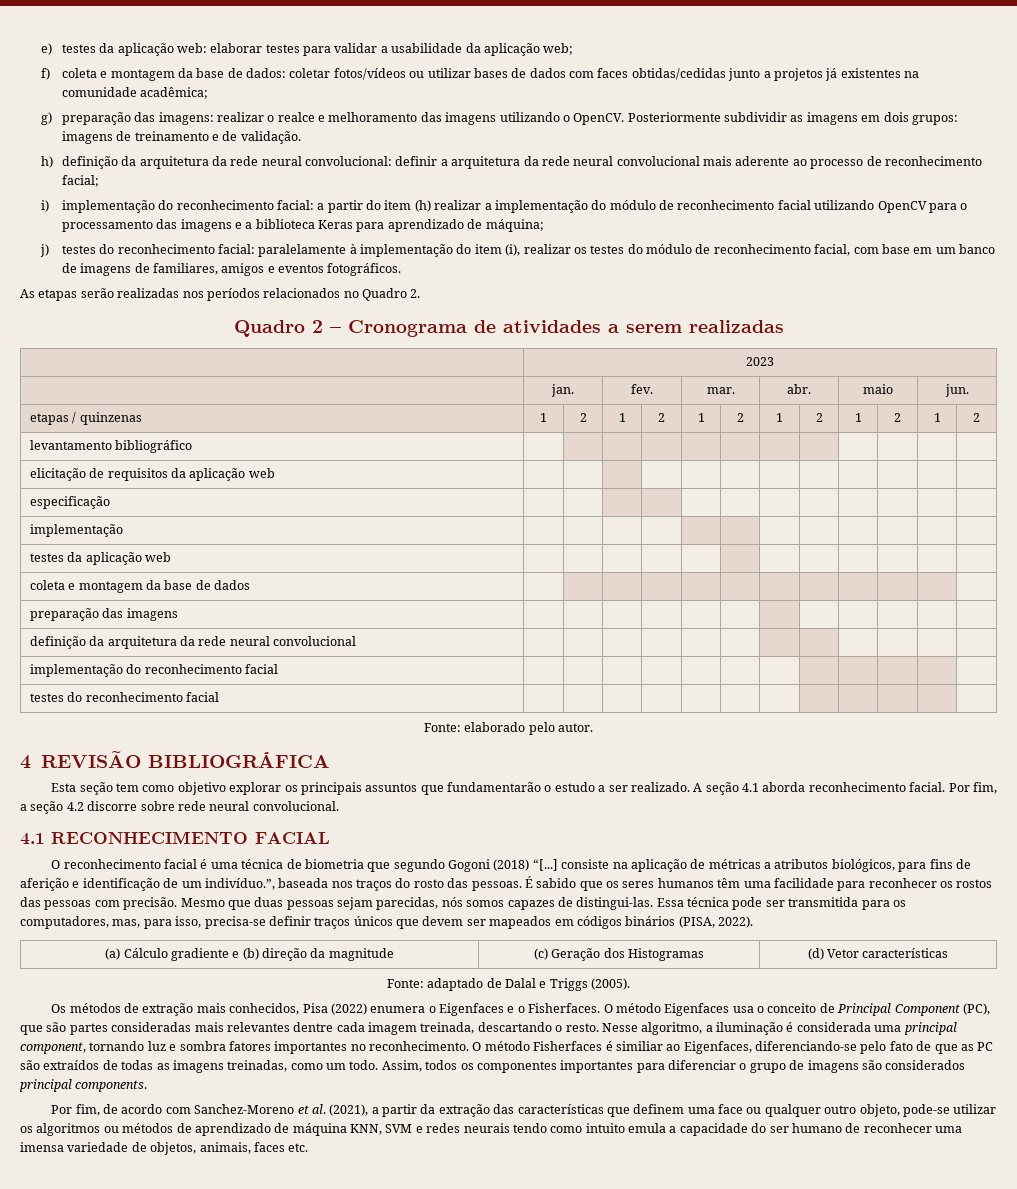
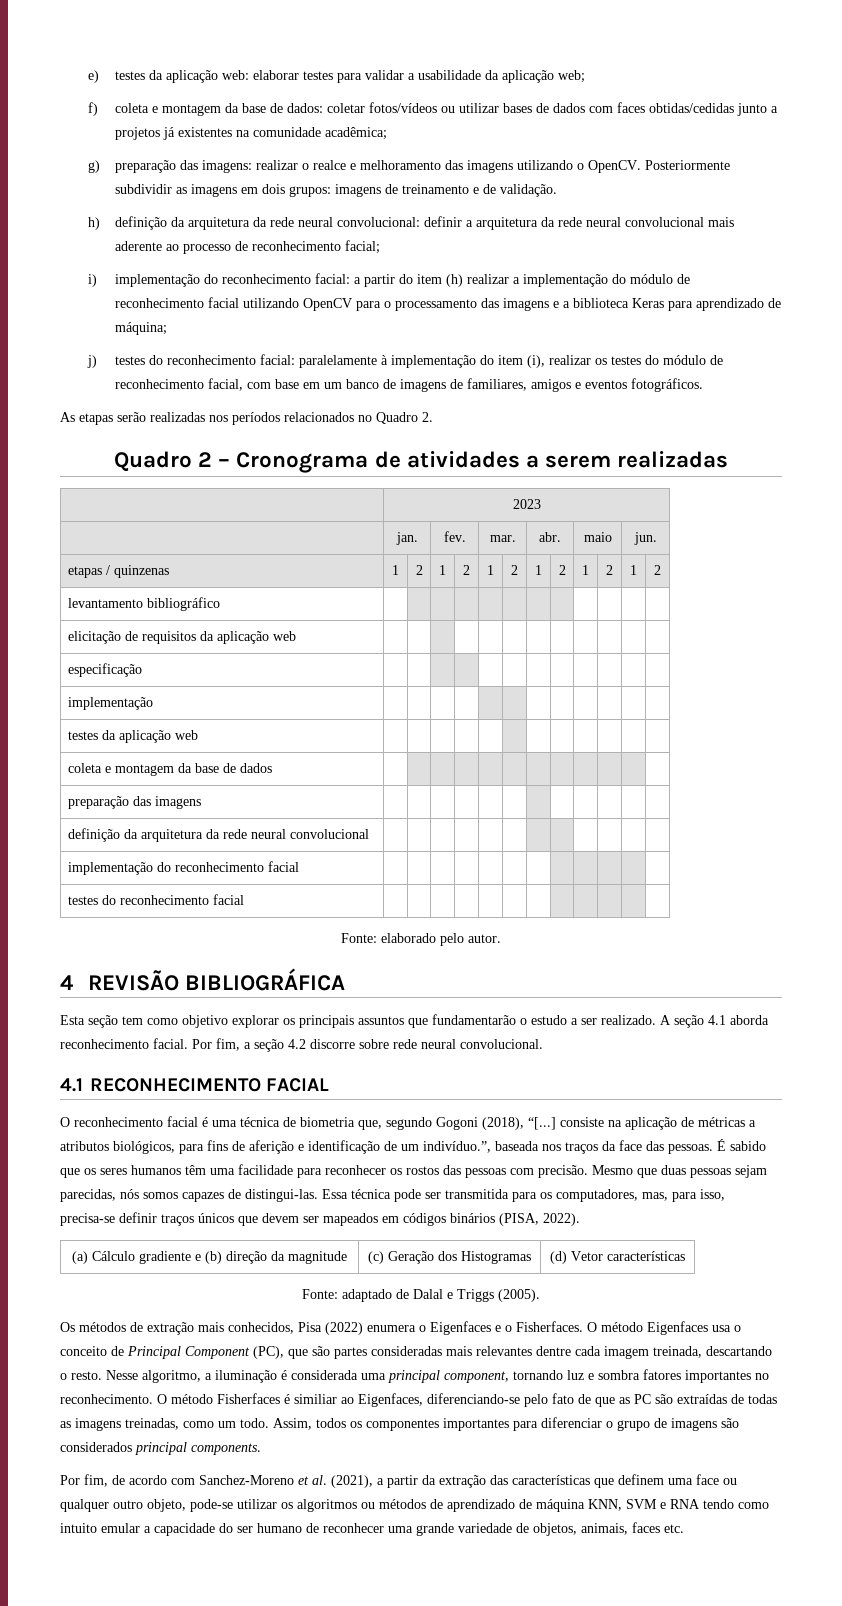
- O reconhecimento facial é uma técnica de biometria que segundo Gogoni (2018) “[...] consiste na aplicação de métricas a atributos biológicos, para fins de aferição e identificação de um indivíduo.”, baseada nos traços do rosto das pessoas.
+ O reconhecimento facial é uma técnica de biometria que, segundo Gogoni (2018), “[...] consiste na aplicação de métricas a atributos biológicos, para fins de aferição e identificação de um indivíduo.”, baseada nos traços da face das pessoas.
- O método Fisherfaces é similiar ao Eigenfaces, diferenciando-se pelo fato de que as PC são extraídos de todas as imagens treinadas, como um todo.
+ O método Fisherfaces é similiar ao Eigenfaces, diferenciando-se pelo fato de que as PC são extraídas de todas as imagens treinadas, como um todo.
- Por fim, de acordo com Sanchez-Moreno et al. (2021), a partir da extração das características que definem uma face ou qualquer outro objeto, pode-se utilizar os algoritmos ou métodos de aprendizado de máquina KNN, SVM e redes neurais tendo como intuito emula a capacidade do ser humano de reconhecer uma imensa variedade de objetos, animais, faces etc.
+ Por fim, de acordo com Sanchez-Moreno et al. (2021), a partir da extração das características que definem uma face ou qualquer outro objeto, pode-se utilizar os algoritmos ou métodos de aprendizado de máquina KNN, SVM e RNA tendo como intuito emular a capacidade do ser humano de reconhecer uma grande variedade de objetos, animais, faces etc.

